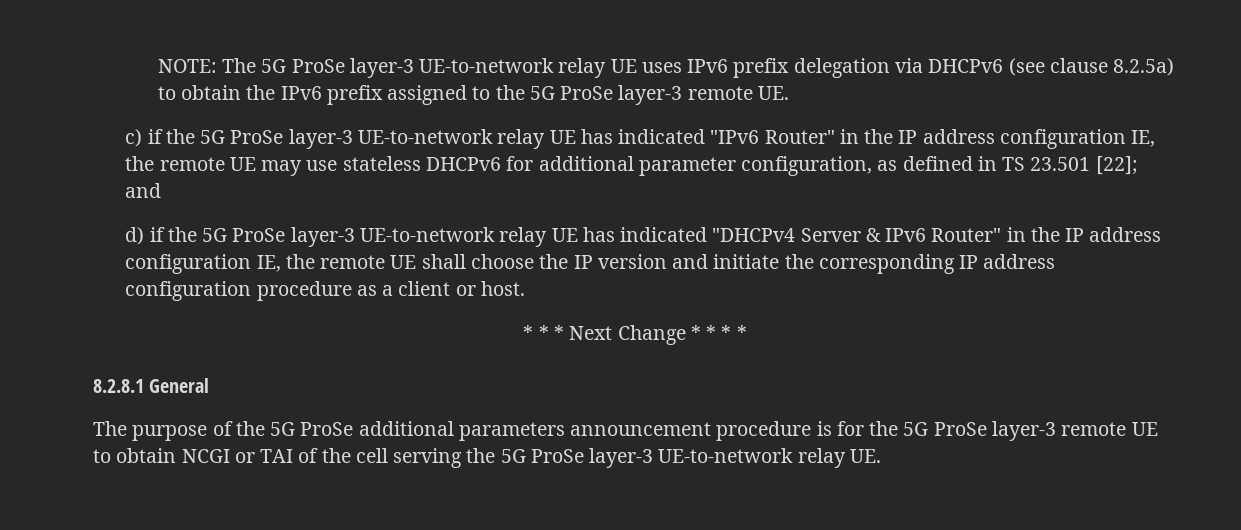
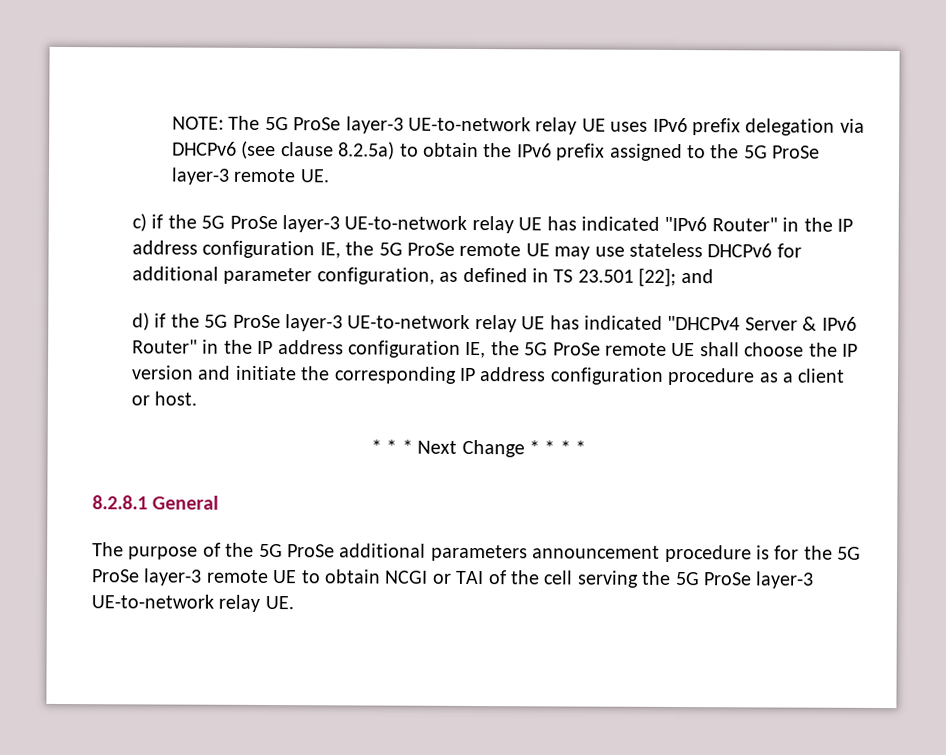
- c) if the 5G ProSe layer-3 UE-to-network relay UE has indicated "IPv6 Router" in the IP address configuration IE, the remote UE may use stateless DHCPv6 for additional parameter configuration, as defined in TS 23.501 [22]; and
+ c) if the 5G ProSe layer-3 UE-to-network relay UE has indicated "IPv6 Router" in the IP address configuration IE, the 5G ProSe remote UE may use stateless DHCPv6 for additional parameter configuration, as defined in TS 23.501 [22]; and
- d) if the 5G ProSe layer-3 UE-to-network relay UE has indicated "DHCPv4 Server & IPv6 Router" in the IP address configuration IE, the remote UE shall choose the IP version and initiate the corresponding IP address configuration procedure as a client or host.
+ d) if the 5G ProSe layer-3 UE-to-network relay UE has indicated "DHCPv4 Server & IPv6 Router" in the IP address configuration IE, the 5G ProSe remote UE shall choose the IP version and initiate the corresponding IP address configuration procedure as a client or host.

